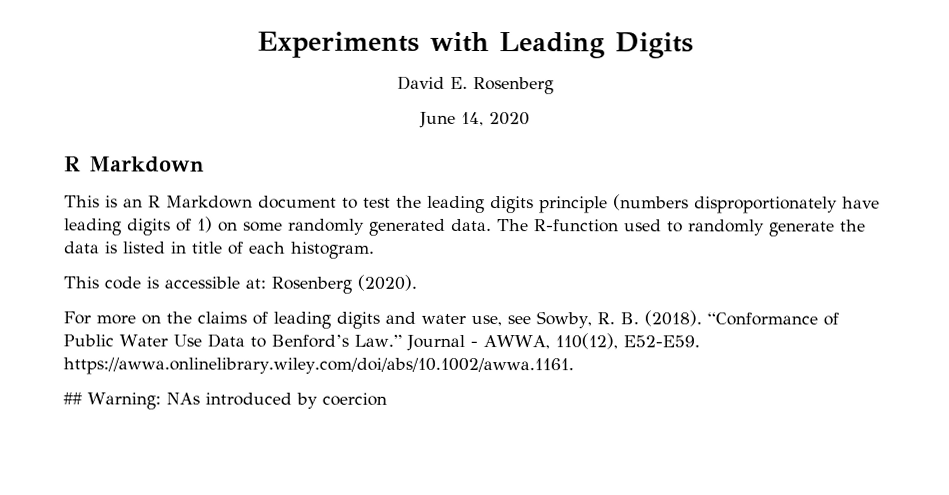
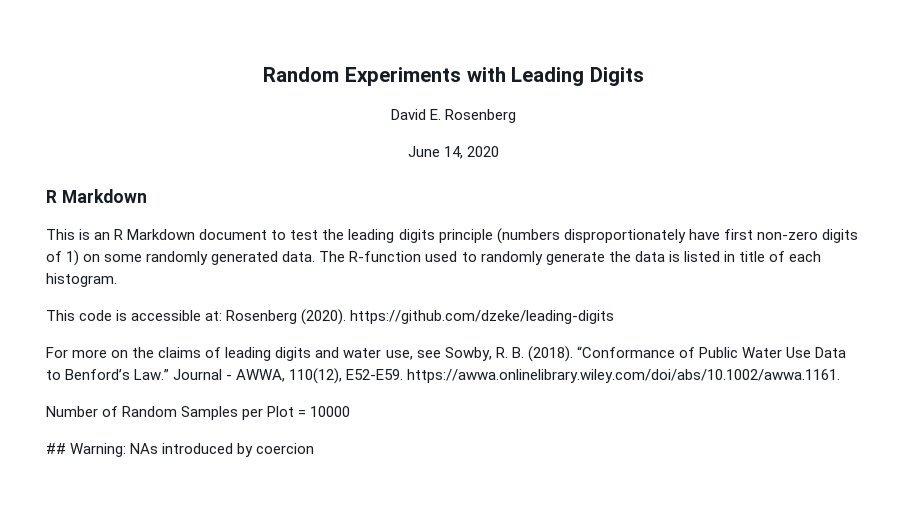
- Experiments with Leading Digits
+ Random Experiments with Leading Digits
- This is an R Markdown document to test the leading digits principle (numbers disproportionately have leading digits of 1) on some randomly generated data.
+ This is an R Markdown document to test the leading digits principle (numbers disproportionately have first non-zero digits of 1) on some randomly generated data.
- This code is accessible at: Rosenberg (2020).
+ This code is accessible at: Rosenberg (2020). https://github.com/dzeke/leading-digits
+ Number of Random Samples per Plot = 10000

